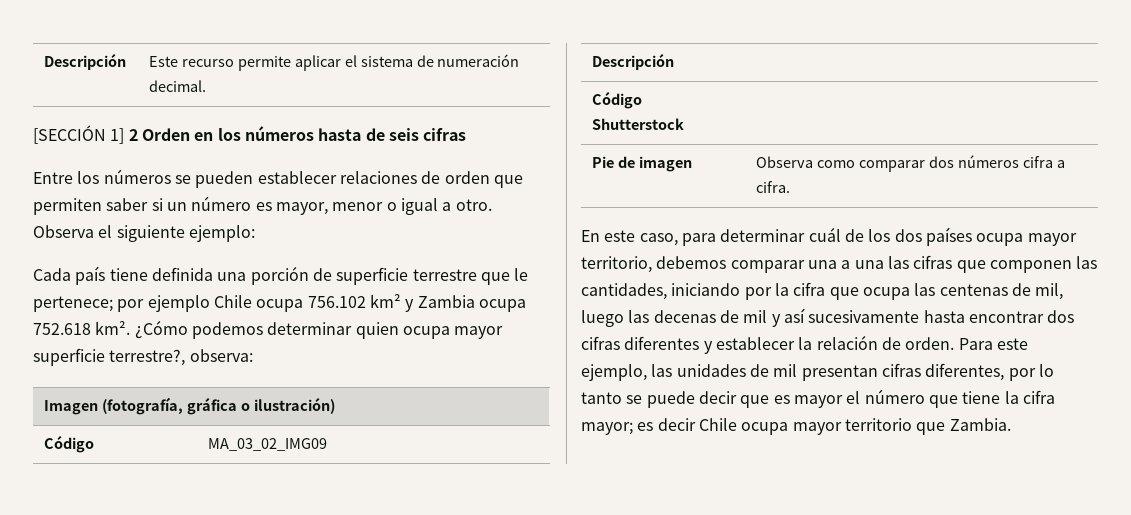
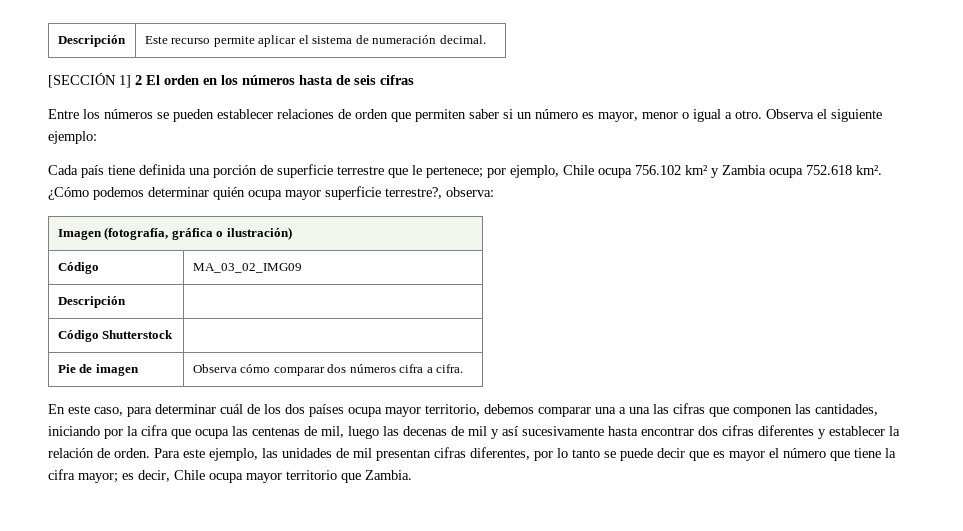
- [SECCIÓN 1] 2 Orden en los números hasta de seis cifras
+ [SECCIÓN 1] 2 El orden en los números hasta de seis cifras
- Cada país tiene definida una porción de superficie terrestre que le pertenece; por ejemplo Chile ocupa 756.102 km² y Zambia ocupa 752.618 km².
+ Cada país tiene definida una porción de superficie terrestre que le pertenece; por ejemplo, Chile ocupa 756.102 km² y Zambia ocupa 752.618 km².
- ¿Cómo podemos determinar quien ocupa mayor superficie terrestre?, observa:
+ ¿Cómo podemos determinar quién ocupa mayor superficie terrestre?, observa:
- Pie de imagen | Observa como comparar dos números cifra a cifra.
+ Pie de imagen | Observa cómo comparar dos números cifra a cifra.
- Para este ejemplo, las unidades de mil presentan cifras diferentes, por lo tanto se puede decir que es mayor el número que tiene la cifra mayor; es decir Chile ocupa mayor territorio que Zambia.
+ Para este ejemplo, las unidades de mil presentan cifras diferentes, por lo tanto se puede decir que es mayor el número que tiene la cifra mayor; es decir, Chile ocupa mayor territorio que Zambia.

